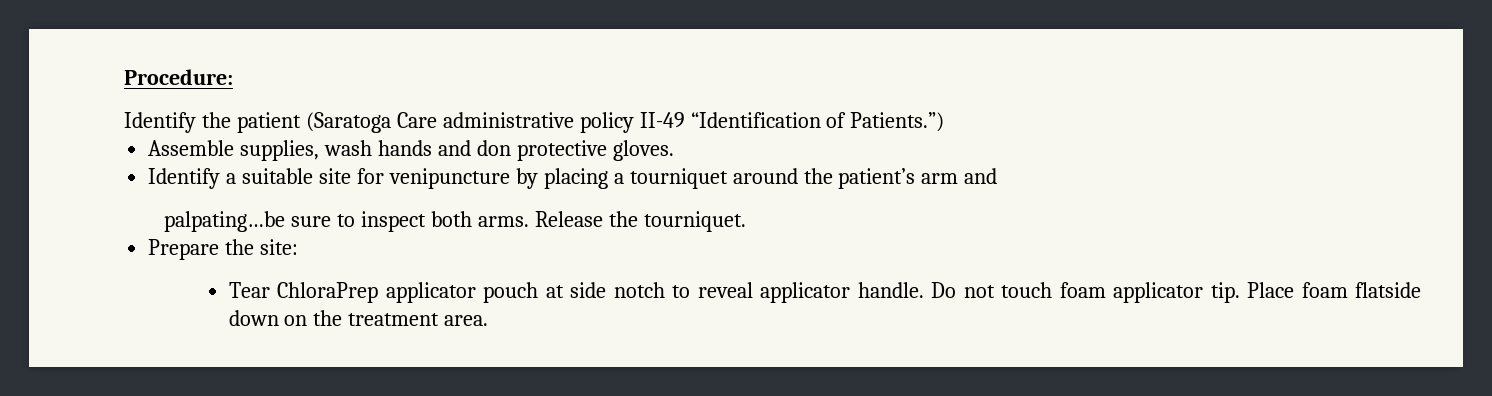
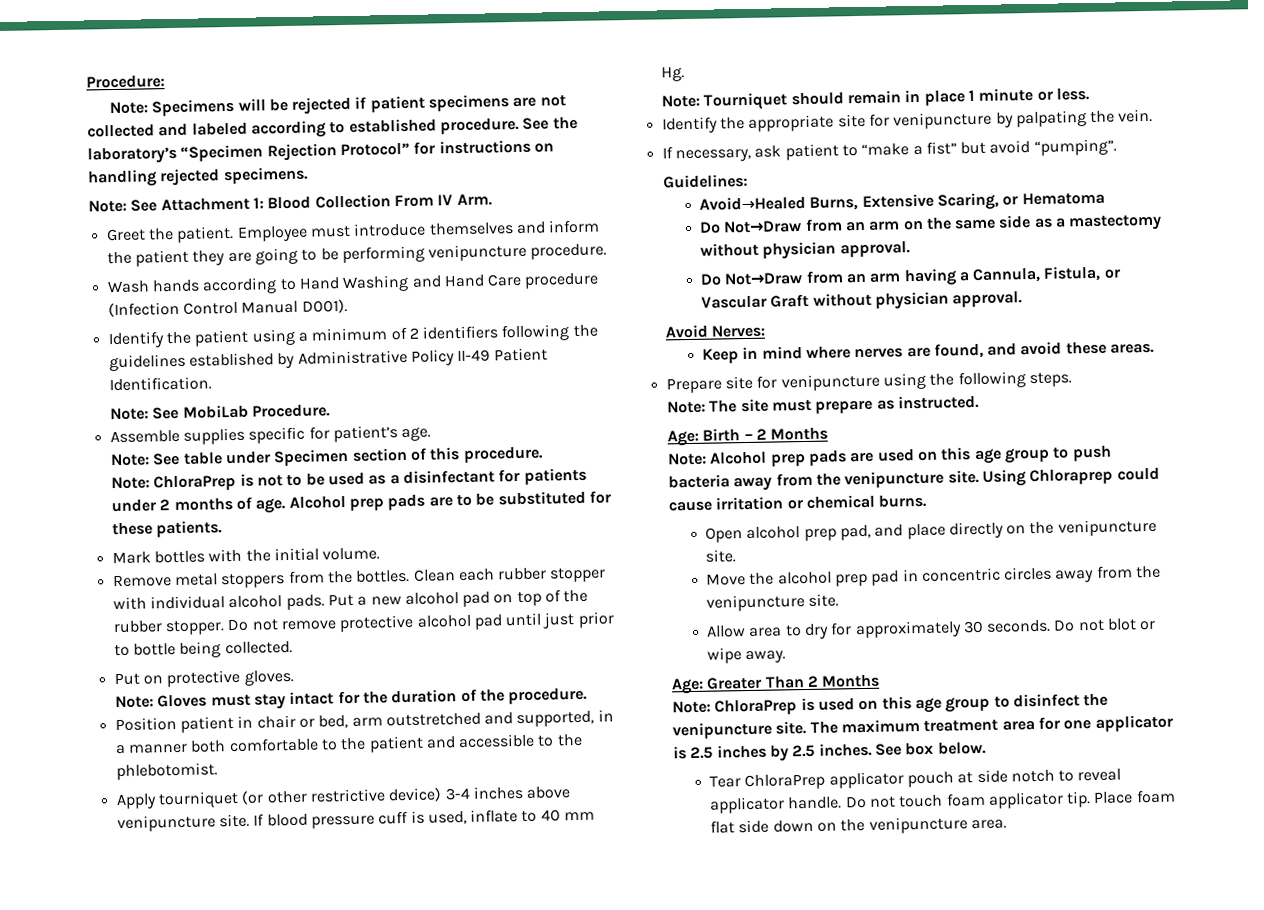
- Identify the patient (Saratoga Care administrative policy II-49 “Identification of Patients.”)
- Assemble supplies, wash hands and don protective gloves.
- Identify a suitable site for venipuncture by placing a tourniquet around the patient’s arm and
- palpating…be sure to inspect both arms. Release the tourniquet.
- Prepare the site:
+ Note: Specimens will be rejected if patient specimens are not collected and labeled according to established procedure. See the laboratory’s “Specimen Rejection Protocol” for instructions on handling rejected specimens.
+ Note: See Attachment 1: Blood Collection From IV Arm.
+ Greet the patient. Employee must introduce themselves and inform the patient they are going to be performing venipuncture procedure.
+ Wash hands according to Hand Washing and Hand Care procedure (Infection Control Manual D001).
+ Identify the patient using a minimum of 2 identifiers following the guidelines established by Administrative Policy II-49 Patient Identification.
+ Note: See MobiLab Procedure.
+ Assemble supplies specific for patient’s age.
+ Note: See table under Specimen section of this procedure.
+ Note: ChloraPrep is not to be used as a disinfectant for patients under 2 months of age. Alcohol prep pads are to be substituted for these patients.
+ Mark bottles with the initial volume.
+ Remove metal stoppers from the bottles. Clean each rubber stopper with individual alcohol pads. Put a new alcohol pad on top of the rubber stopper. Do not remove protective alcohol pad until just prior to bottle being collected.
+ Put on protective gloves.
+ Note: Gloves must stay intact for the duration of the procedure.
+ Position patient in chair or bed, arm outstretched and supported, in a manner both comfortable to the patient and accessible to the phlebotomist.
+ Apply tourniquet (or other restrictive device) 3-4 inches above venipuncture site. If blood pressure cuff is used, inflate to 40 mm Hg.
+ Note: Tourniquet should remain in place 1 minute or less.
+ Identify the appropriate site for venipuncture by palpating the vein.
+ If necessary, ask patient to “make a fist” but avoid “pumping”.
+ Guidelines:
+ Avoid→Healed Burns, Extensive Scaring, or Hematoma
+ Do Not→Draw from an arm on the same side as a mastectomy without physician approval.
+ Do Not→Draw from an arm having a Cannula, Fistula, or Vascular Graft without physician approval.
+ Avoid Nerves:
+ Keep in mind where nerves are found, and avoid these areas.
+ Prepare site for venipuncture using the following steps.
+ Note: The site must prepare as instructed.
+ Age: Birth – 2 Months
+ Note: Alcohol prep pads are used on this age group to push bacteria away from the venipuncture site. Using Chloraprep could cause irritation or chemical burns.
+ Open alcohol prep pad, and place directly on the venipuncture site.
+ Move the alcohol prep pad in concentric circles away from the venipuncture site.
+ Allow area to dry for approximately 30 seconds. Do not blot or wipe away.
+ Age: Greater Than 2 Months
+ Note: ChloraPrep is used on this age group to disinfect the venipuncture site. The maximum treatment area for one applicator is 2.5 inches by 2.5 inches. See box below.
- Place foam flatside down on the treatment area.
+ Place foam flat side down on the venipuncture area.

